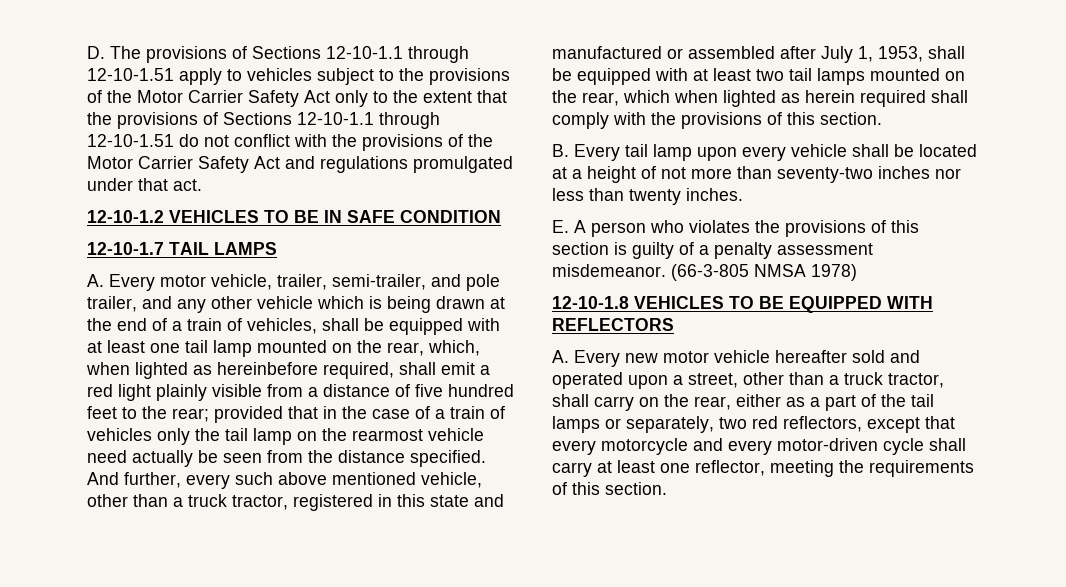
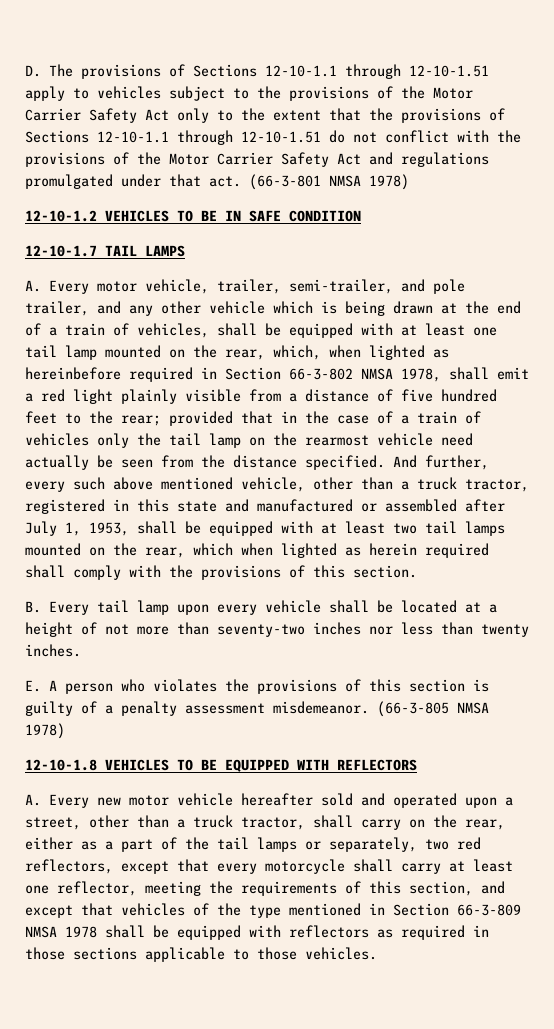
+ (66-3-801 NMSA 1978)
- A. Every motor vehicle, trailer, semi-trailer, and pole trailer, and any other vehicle which is being drawn at the end of a train of vehicles, shall be equipped with at least one tail lamp mounted on the rear, which, when lighted as hereinbefore required, shall emit a red light plainly visible from a distance of five hundred feet to the rear;
+ A. Every motor vehicle, trailer, semi-trailer, and pole trailer, and any other vehicle which is being drawn at the end of a train of vehicles, shall be equipped with at least one tail lamp mounted on the rear, which, when lighted as hereinbefore required in Section 66-3-802 NMSA 1978, shall emit a red light plainly visible from a distance of five hundred feet to the rear;
- A. Every new motor vehicle hereafter sold and operated upon a street, other than a truck tractor, shall carry on the rear, either as a part of the tail lamps or separately, two red reflectors, except that every motorcycle and every motor-driven cycle shall carry at least one reflector, meeting the requirements of this section.
+ A. Every new motor vehicle hereafter sold and operated upon a street, other than a truck tractor, shall carry on the rear, either as a part of the tail lamps or separately, two red reflectors, except that every motorcycle shall carry at least one reflector, meeting the requirements of this section, and except that vehicles of the type mentioned in Section 66-3-809 NMSA 1978 shall be equipped with reflectors as required in those sections applicable to those vehicles.

